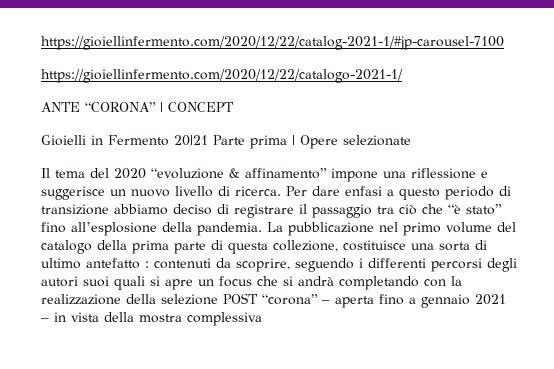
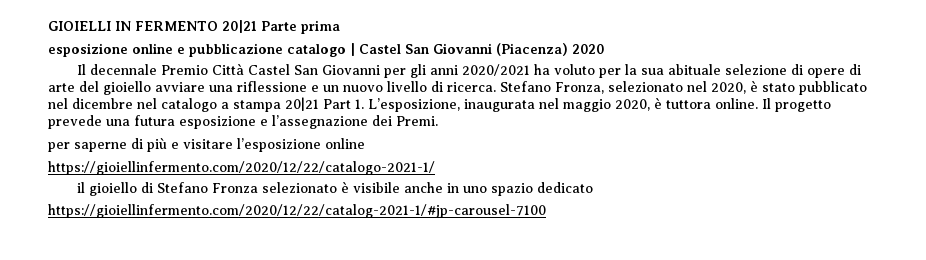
- https://gioiellinfermento.com/2020/12/22/catalog-2021-1/#jp-carousel-7100
- https://gioiellinfermento.com/2020/12/22/catalogo-2021-1/
- ANTE “CORONA” | CONCEPT
- Gioielli in Fermento 20|21 Parte prima | Opere selezionate
- Il tema del 2020 “evoluzione & affinamento” impone una riflessione e suggerisce un nuovo livello di ricerca.
+ GIOIELLI IN FERMENTO 20|21 Parte prima
+ esposizione online e pubblicazione catalogo | Castel San Giovanni (Piacenza) 2020
+ Il decennale Premio Città Castel San Giovanni per gli anni 2020/2021 ha voluto per la sua abituale selezione di opere di arte del gioiello avviare una riflessione e un nuovo livello di ricerca.
- Per dare enfasi a questo periodo di transizione abbiamo deciso di registrare il passaggio tra ciò che “è stato” fino all’esplosione della pandemia. La pubblicazione nel primo volume del catalogo della prima parte di questa collezione, costituisce una sorta di ultimo antefatto : contenuti da scoprire, seguendo i differenti percorsi degli autori suoi quali si apre un focus che si andrà completando con la realizzazione della selezione POST “corona” – aperta fino a gennaio 2021 – in vista della mostra complessiva
+ Stefano Fronza, selezionato nel 2020, è stato pubblicato nel dicembre nel catalogo a stampa 20|21 Part 1. L’esposizione, inaugurata nel maggio 2020, è tuttora online. Il progetto prevede una futura esposizione e l’assegnazione dei Premi.
+ per saperne di più e visitare l’esposizione online
+ https://gioiellinfermento.com/2020/12/22/catalogo-2021-1/
+ il gioiello di Stefano Fronza selezionato è visibile anche in uno spazio dedicato
+ https://gioiellinfermento.com/2020/12/22/catalog-2021-1/#jp-carousel-7100

